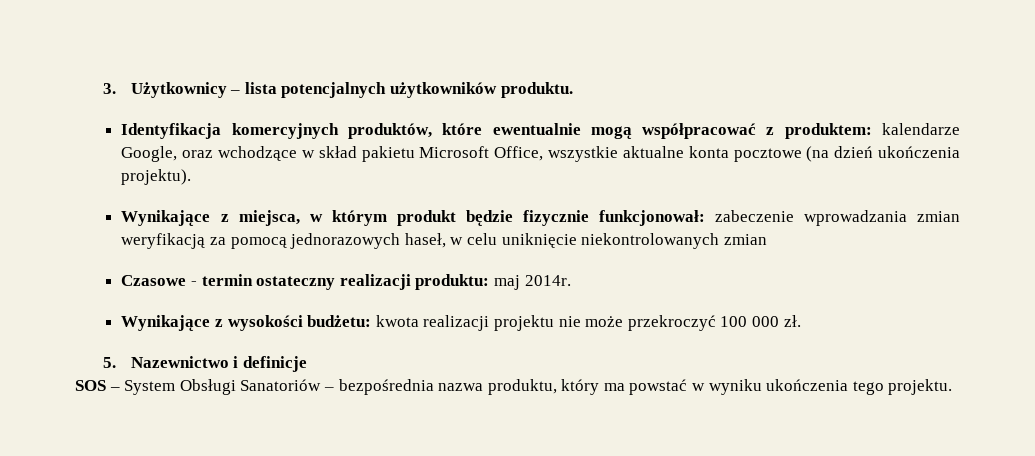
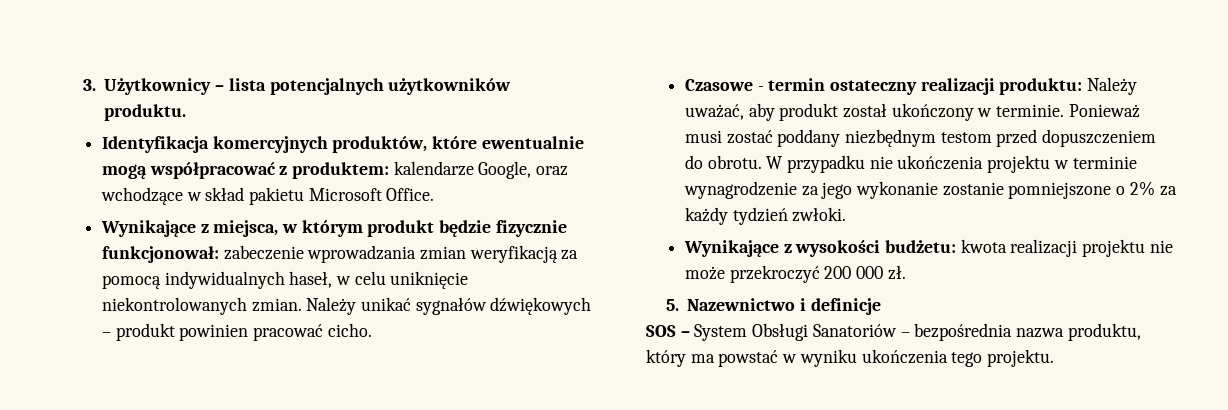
- Identyfikacja komercyjnych produktów, które ewentualnie mogą współpracować z produktem: kalendarze Google, oraz wchodzące w skład pakietu Microsoft Office, wszystkie aktualne konta pocztowe (na dzień ukończenia projektu).
+ Identyfikacja komercyjnych produktów, które ewentualnie mogą współpracować z produktem: kalendarze Google, oraz wchodzące w skład pakietu Microsoft Office.
- Wynikające z miejsca, w którym produkt będzie fizycznie funkcjonował: zabeczenie wprowadzania zmian weryfikacją za pomocą jednorazowych haseł, w celu uniknięcie niekontrolowanych zmian
+ Wynikające z miejsca, w którym produkt będzie fizycznie funkcjonował: zabeczenie wprowadzania zmian weryfikacją za pomocą indywidualnych haseł, w celu uniknięcie niekontrolowanych zmian. Należy unikać sygnałów dźwiękowych – produkt powinien pracować cicho.
- Czasowe - termin ostateczny realizacji produktu: maj 2014r.
+ Czasowe - termin ostateczny realizacji produktu: Należy uważać, aby produkt został ukończony w terminie. Ponieważ musi zostać poddany niezbędnym testom przed dopuszczeniem do obrotu. W przypadku nie ukończenia projektu w terminie wynagrodzenie za jego wykonanie zostanie pomniejszone o 2% za każdy tydzień zwłoki.
- Wynikające z wysokości budżetu: kwota realizacji projektu nie może przekroczyć 100 000 zł.
+ Wynikające z wysokości budżetu: kwota realizacji projektu nie może przekroczyć 200 000 zł.

